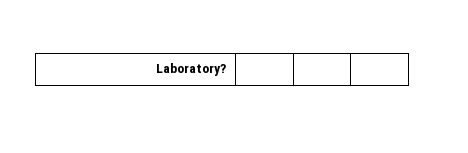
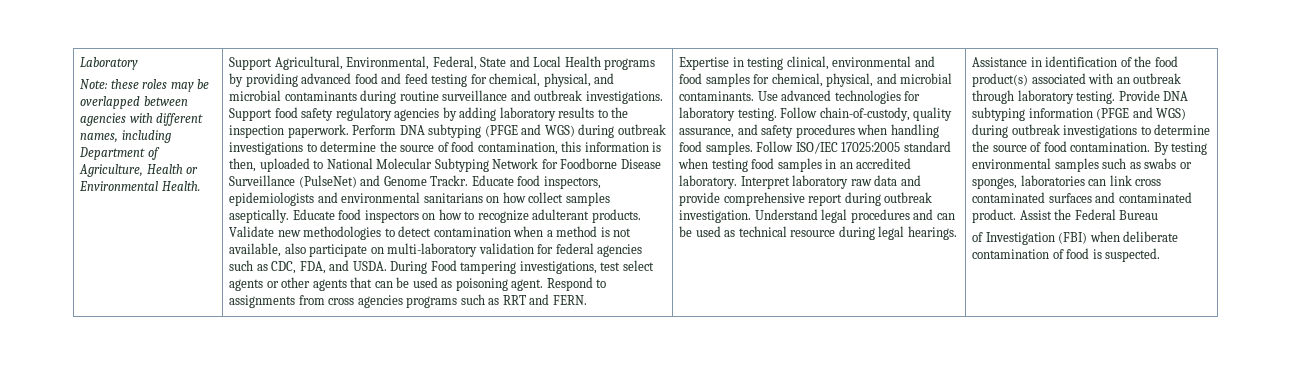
- Laboratory?
+ Laboratory
+ Note: these roles may be overlapped between agencies with different names, including Department of Agriculture, Health or Environmental Health. | Support Agricultural, Environmental, Federal, State and Local Health programs by providing advanced food and feed testing for chemical, physical, and microbial contaminants during routine surveillance and outbreak investigations. Support food safety regulatory agencies by adding laboratory results to the inspection paperwork. Perform DNA subtyping (PFGE and WGS) during outbreak investigations to determine the source of food contamination, this information is then, uploaded to National Molecular Subtyping Network for Foodborne Disease Surveillance (PulseNet) and Genome Trackr. Educate food inspectors, epidemiologists and environmental sanitarians on how collect samples aseptically. Educate food inspectors on how to recognize adulterant products. Validate new methodologies to detect contamination when a method is not available, also participate on multi-laboratory validation for federal agencies such as CDC, FDA, and USDA. During Food tampering investigations, test select agents or other agents that can be used as poisoning agent. Respond to assignments from cross agencies programs such as RRT and FERN. | Expertise in testing clinical, environmental and food samples for chemical, physical, and microbial contaminants. Use advanced technologies for laboratory testing. Follow chain-of-custody, quality assurance, and safety procedures when handling food samples. Follow ISO/IEC 17025:2005 standard when testing food samples in an accredited laboratory. Interpret laboratory raw data and provide comprehensive report during outbreak investigation. Understand legal procedures and can be used as technical resource during legal hearings. | Assistance in identification of the food product(s) associated with an outbreak through laboratory testing. Provide DNA subtyping information (PFGE and WGS) during outbreak investigations to determine the source of food contamination. By testing environmental samples such as swabs or sponges, laboratories can link cross contaminated surfaces and contaminated product. Assist the Federal Bureau
+ of Investigation (FBI) when deliberate contamination of food is suspected.

